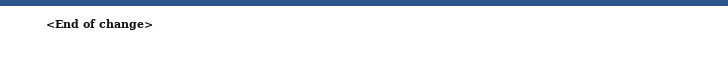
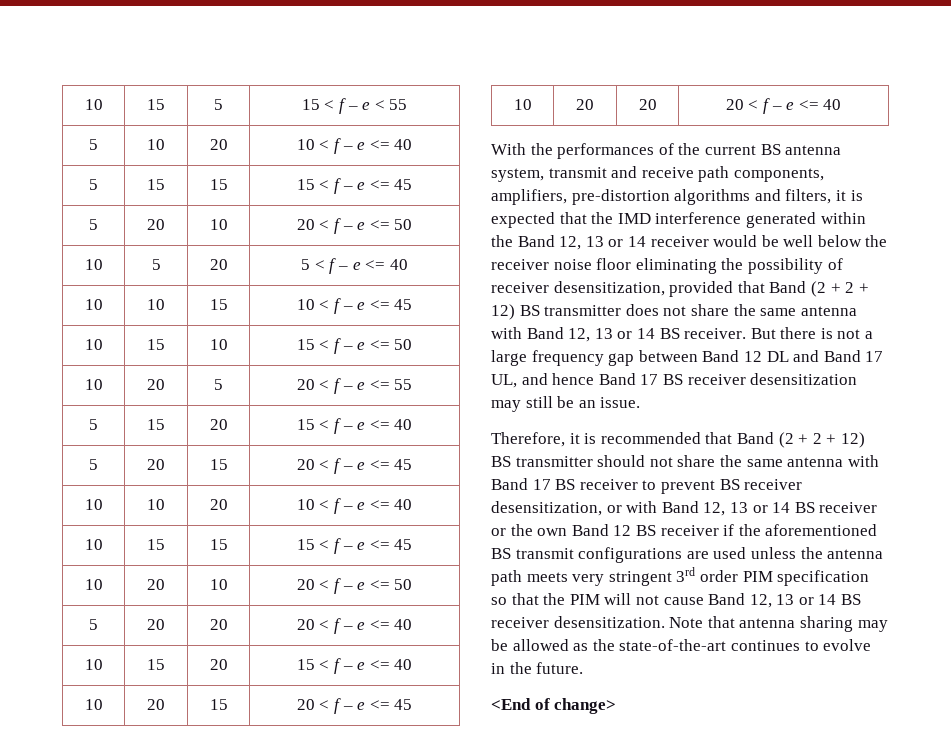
+ 10 | 15 | 5 | 15 < f – e < 55
+ 5 | 10 | 20 | 10 < f – e <= 40
+ 5 | 15 | 15 | 15 < f – e <= 45
+ 5 | 20 | 10 | 20 < f – e <= 50
+ 10 | 5 | 20 | 5 < f – e <= 40
+ 10 | 10 | 15 | 10 < f – e <= 45
+ 10 | 15 | 10 | 15 < f – e <= 50
+ 10 | 20 | 5 | 20 < f – e <= 55
+ 5 | 15 | 20 | 15 < f – e <= 40
+ 5 | 20 | 15 | 20 < f – e <= 45
+ 10 | 10 | 20 | 10 < f – e <= 40
+ 10 | 15 | 15 | 15 < f – e <= 45
+ 10 | 20 | 10 | 20 < f – e <= 50
+ 5 | 20 | 20 | 20 < f – e <= 40
+ 10 | 15 | 20 | 15 < f – e <= 40
+ 10 | 20 | 15 | 20 < f – e <= 45
+ 10 | 20 | 20 | 20 < f – e <= 40
+ With the performances of the current BS antenna system, transmit and receive path components, amplifiers, pre-distortion algorithms and filters, it is expected that the IMD interference generated within the Band 12, 13 or 14 receiver would be well below the receiver noise floor eliminating the possibility of receiver desensitization, provided that Band (2 + 2 + 12) BS transmitter does not share the same antenna with Band 12, 13 or 14 BS receiver. But there is not a large frequency gap between Band 12 DL and Band 17 UL, and hence Band 17 BS receiver desensitization may still be an issue.
+ Therefore, it is recommended that Band (2 + 2 + 12) BS transmitter should not share the same antenna with Band 17 BS receiver to prevent BS receiver desensitization, or with Band 12, 13 or 14 BS receiver or the own Band 12 BS receiver if the aforementioned BS transmit configurations are used unless the antenna path meets very stringent 3rd order PIM specification so that the PIM will not cause Band 12, 13 or 14 BS receiver desensitization. Note that antenna sharing may be allowed as the state-of-the-art continues to evolve in the future.

